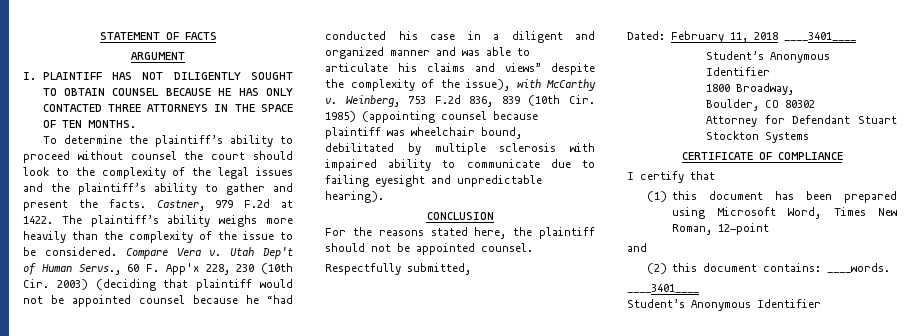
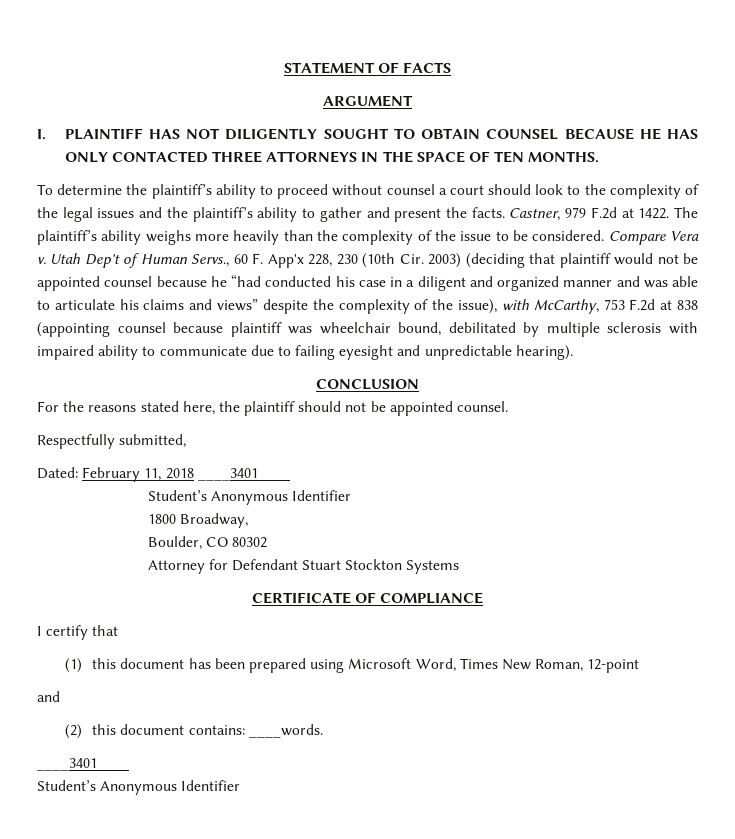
- To determine the plaintiff’s ability to proceed without counsel the court should look to the complexity of the legal issues and the plaintiff’s ability to gather and present the facts.
+ To determine the plaintiff’s ability to proceed without counsel a court should look to the complexity of the legal issues and the plaintiff’s ability to gather and present the facts.
- Utah Dep't of Human Servs., 60 F. App'x 228, 230 (10th Cir. 2003) (deciding that plaintiff would not be appointed counsel because he “had conducted his case in a diligent and organized manner and was able to articulate his claims and views” despite the complexity of the issue), with McCarthy v. Weinberg, 753 F.2d 836, 839 (10th Cir. 1985) (appointing counsel because plaintiff was wheelchair bound, debilitated by multiple sclerosis with impaired ability to communicate due to failing eyesight and unpredictable hearing).
+ Utah Dep't of Human Servs., 60 F. App'x 228, 230 (10th Cir. 2003) (deciding that plaintiff would not be appointed counsel because he “had conducted his case in a diligent and organized manner and was able to articulate his claims and views” despite the complexity of the issue), with McCarthy, 753 F.2d at 838 (appointing counsel because plaintiff was wheelchair bound, debilitated by multiple sclerosis with impaired ability to communicate due to failing eyesight and unpredictable hearing).

